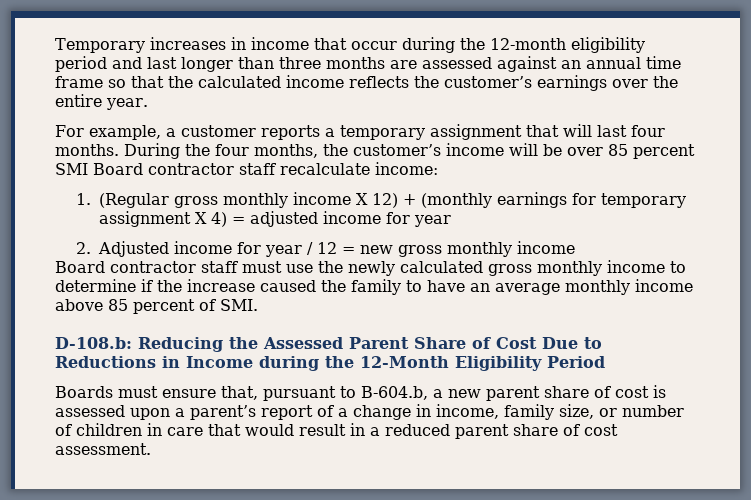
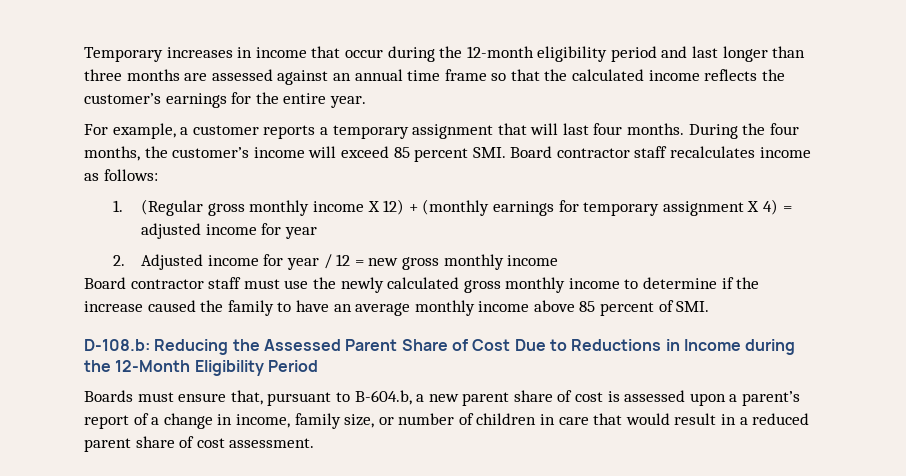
- Temporary increases in income that occur during the 12-month eligibility period and last longer than three months are assessed against an annual time frame so that the calculated income reflects the customer’s earnings over the entire year.
+ Temporary increases in income that occur during the 12-month eligibility period and last longer than three months are assessed against an annual time frame so that the calculated income reflects the customer’s earnings for the entire year.
- During the four months, the customer’s income will be over 85 percent SMI Board contractor staff recalculate income:
+ During the four months, the customer’s income will exceed 85 percent SMI. Board contractor staff recalculates income as follows:

